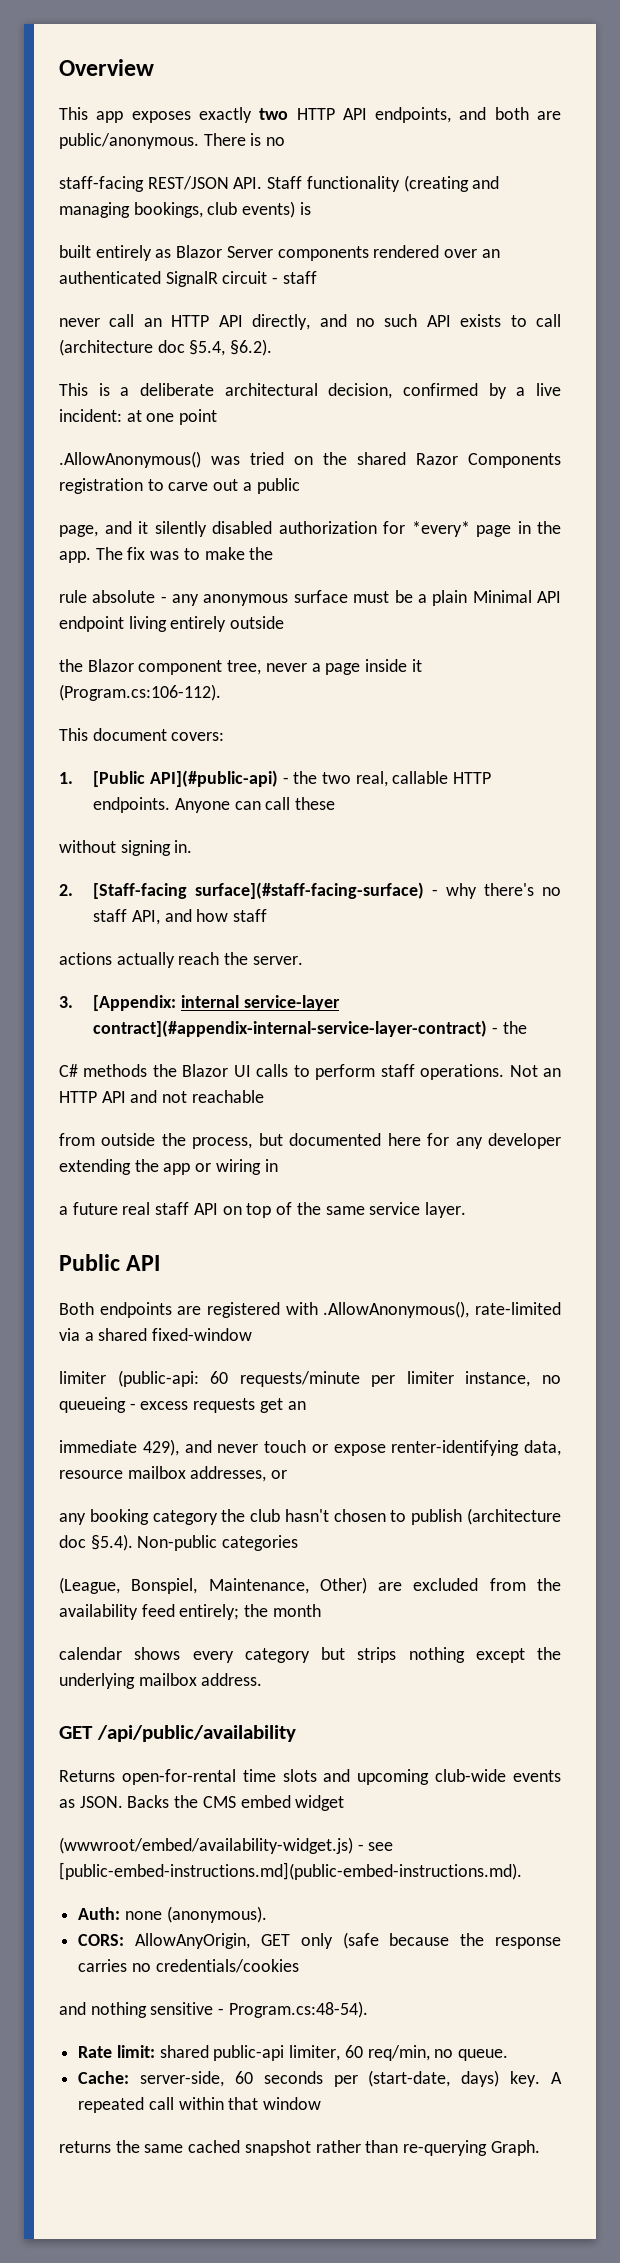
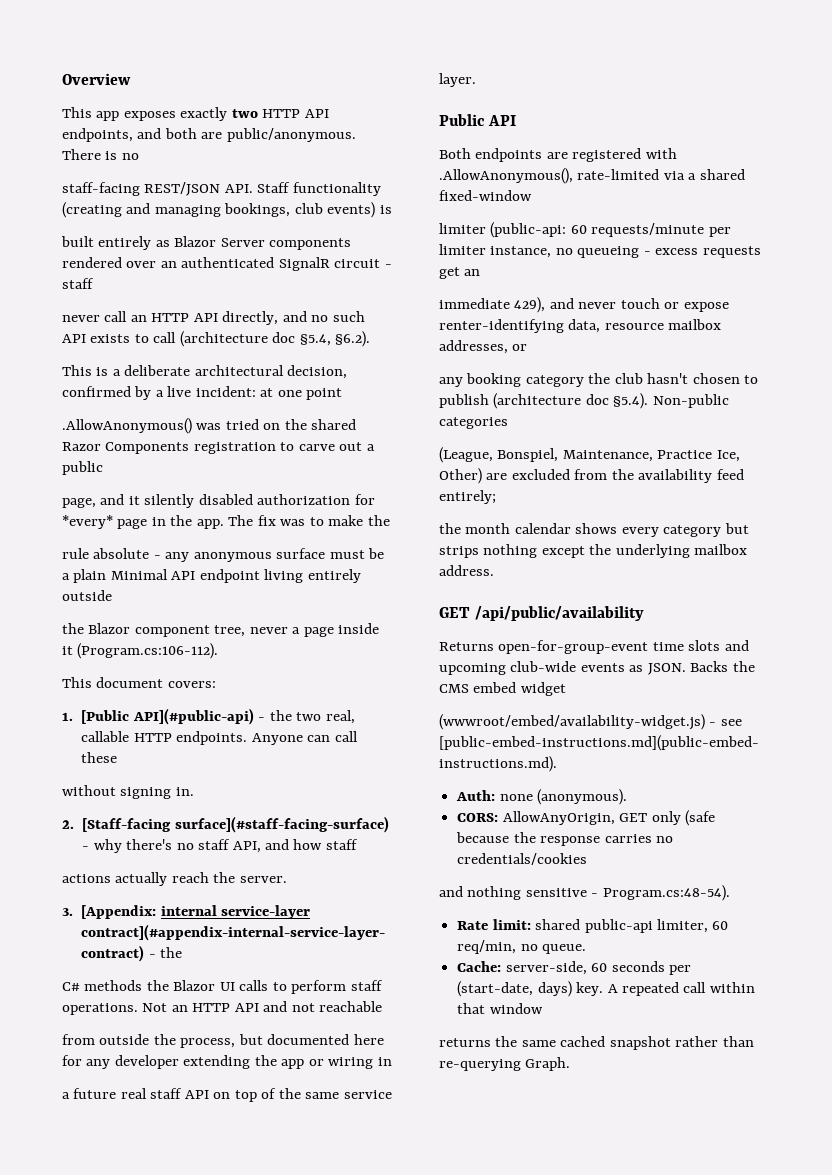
- (League, Bonspiel, Maintenance, Other) are excluded from the availability feed entirely; the month
- calendar shows every category but strips nothing except the underlying mailbox address.
+ (League, Bonspiel, Maintenance, Practice Ice, Other) are excluded from the availability feed entirely;
+ the month calendar shows every category but strips nothing except the underlying mailbox address.
- Returns open-for-rental time slots and upcoming club-wide events as JSON.
+ Returns open-for-group-event time slots and upcoming club-wide events as JSON.

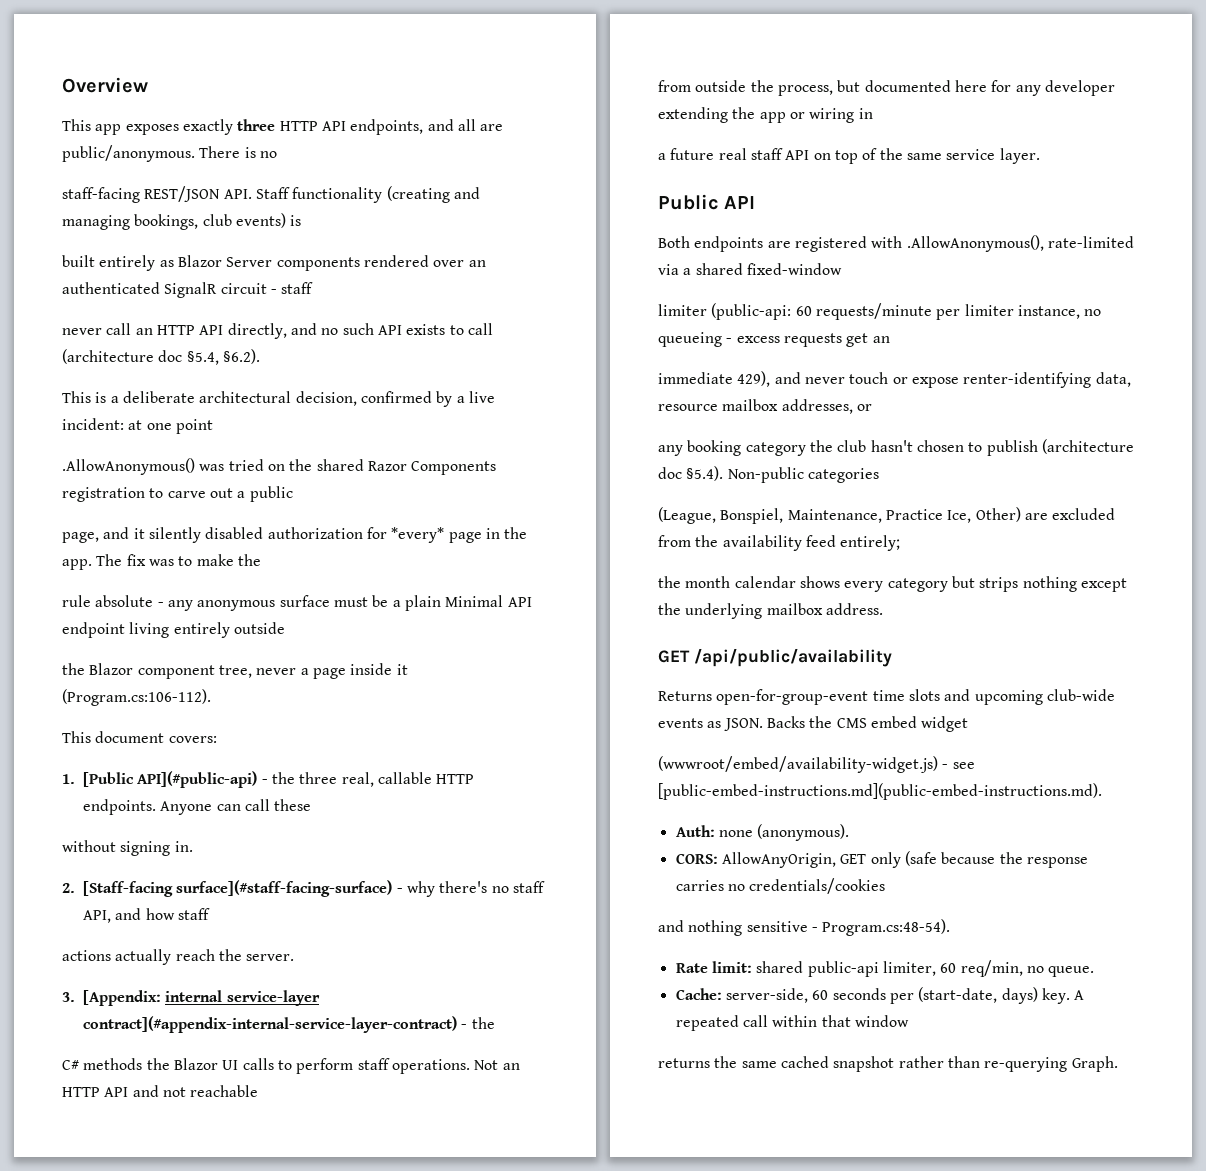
- This app exposes exactly two HTTP API endpoints, and both are public/anonymous.
+ This app exposes exactly three HTTP API endpoints, and all are public/anonymous.
- 1. [Public API](#public-api) - the two real, callable HTTP endpoints.
+ 1. [Public API](#public-api) - the three real, callable HTTP endpoints.

